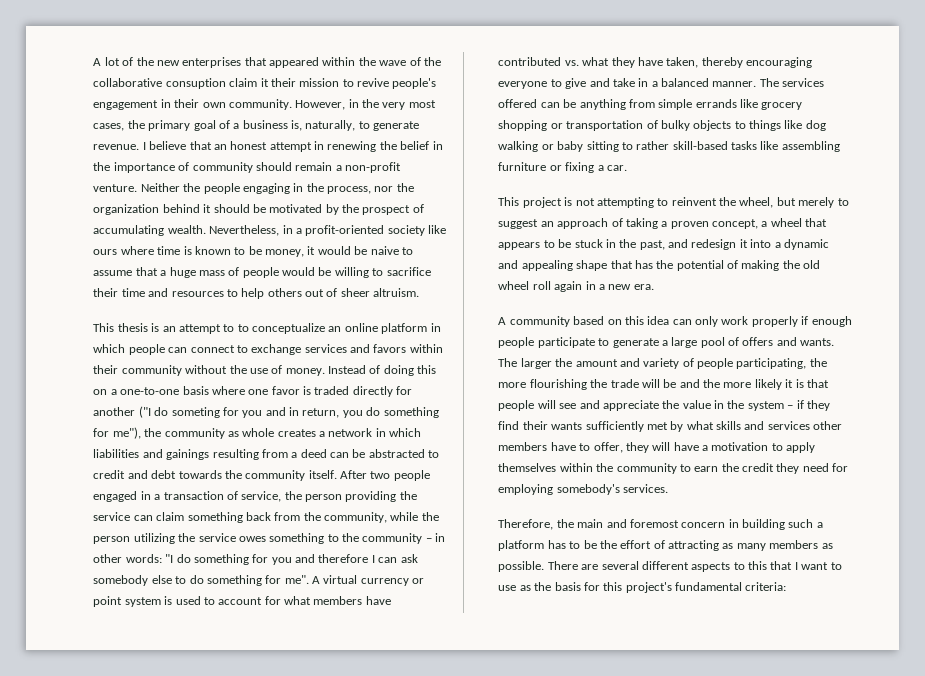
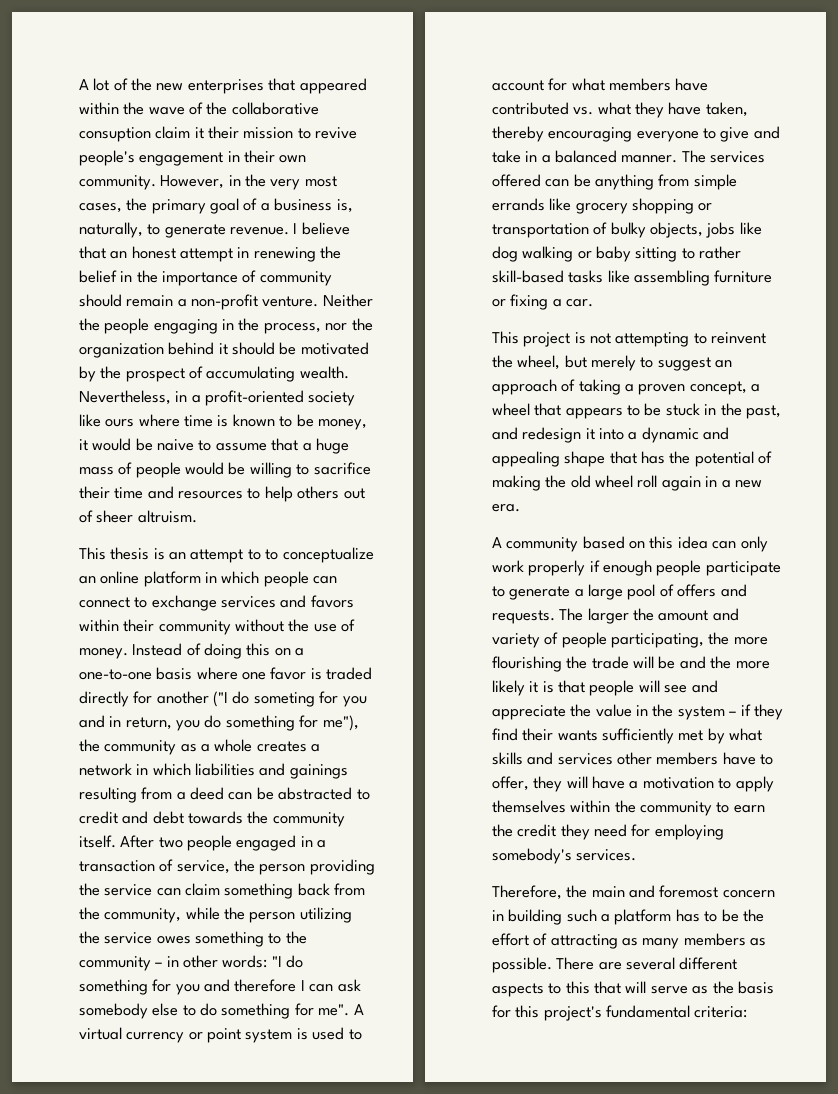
- Instead of doing this on a one-to-one basis where one favor is traded directly for another ("I do someting for you and in return, you do something for me"), the community as whole creates a network in which liabilities and gainings resulting from a deed can be abstracted to credit and debt towards the community itself.
+ Instead of doing this on a one-to-one basis where one favor is traded directly for another ("I do someting for you and in return, you do something for me"), the community as a whole creates a network in which liabilities and gainings resulting from a deed can be abstracted to credit and debt towards the community itself.
- The services offered can be anything from simple errands like grocery shopping or transportation of bulky objects to things like dog walking or baby sitting to rather skill-based tasks like assembling furniture or fixing a car.
+ The services offered can be anything from simple errands like grocery shopping or transportation of bulky objects, jobs like dog walking or baby sitting to rather skill-based tasks like assembling furniture or fixing a car.
- A community based on this idea can only work properly if enough people participate to generate a large pool of offers and wants.
+ A community based on this idea can only work properly if enough people participate to generate a large pool of offers and requests.
- There are several different aspects to this that I want to use as the basis for this project's fundamental criteria:
+ There are several different aspects to this that will serve as the basis for this project's fundamental criteria:

